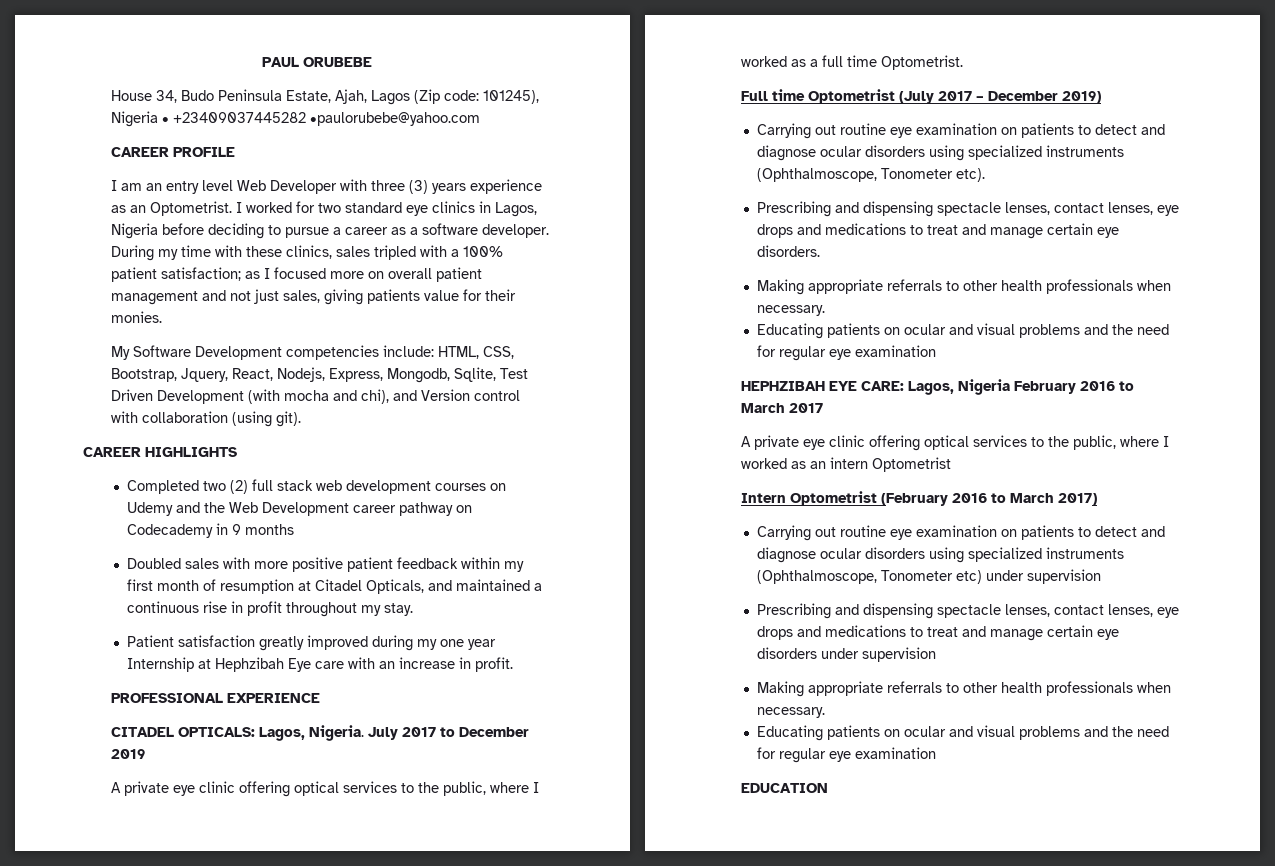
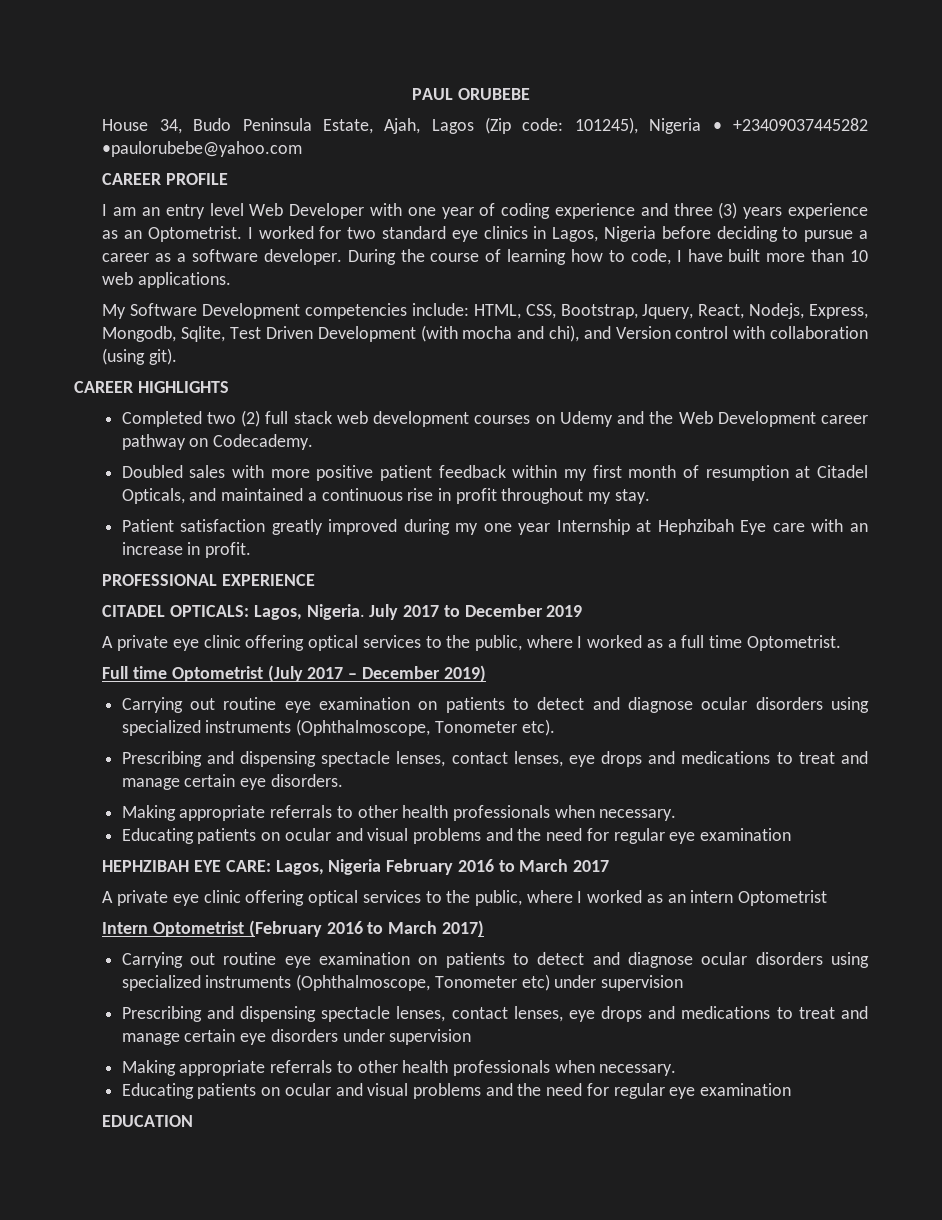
- I am an entry level Web Developer with three (3) years experience as an Optometrist.
+ I am an entry level Web Developer with one year of coding experience and three (3) years experience as an Optometrist.
- During my time with these clinics, sales tripled with a 100% patient satisfaction; as I focused more on overall patient management and not just sales, giving patients value for their monies.
+ During the course of learning how to code, I have built more than 10 web applications.
- Completed two (2) full stack web development courses on Udemy and the Web Development career pathway on Codecademy in 9 months
+ Completed two (2) full stack web development courses on Udemy and the Web Development career pathway on Codecademy.

